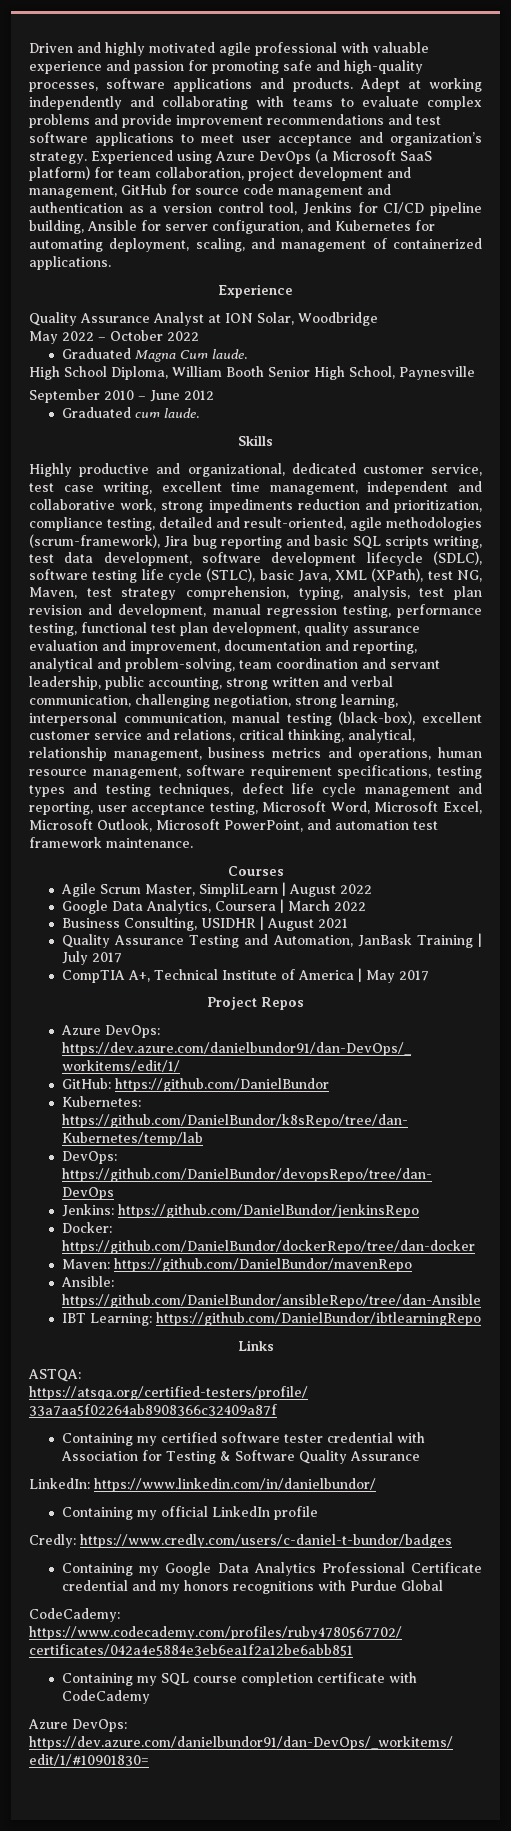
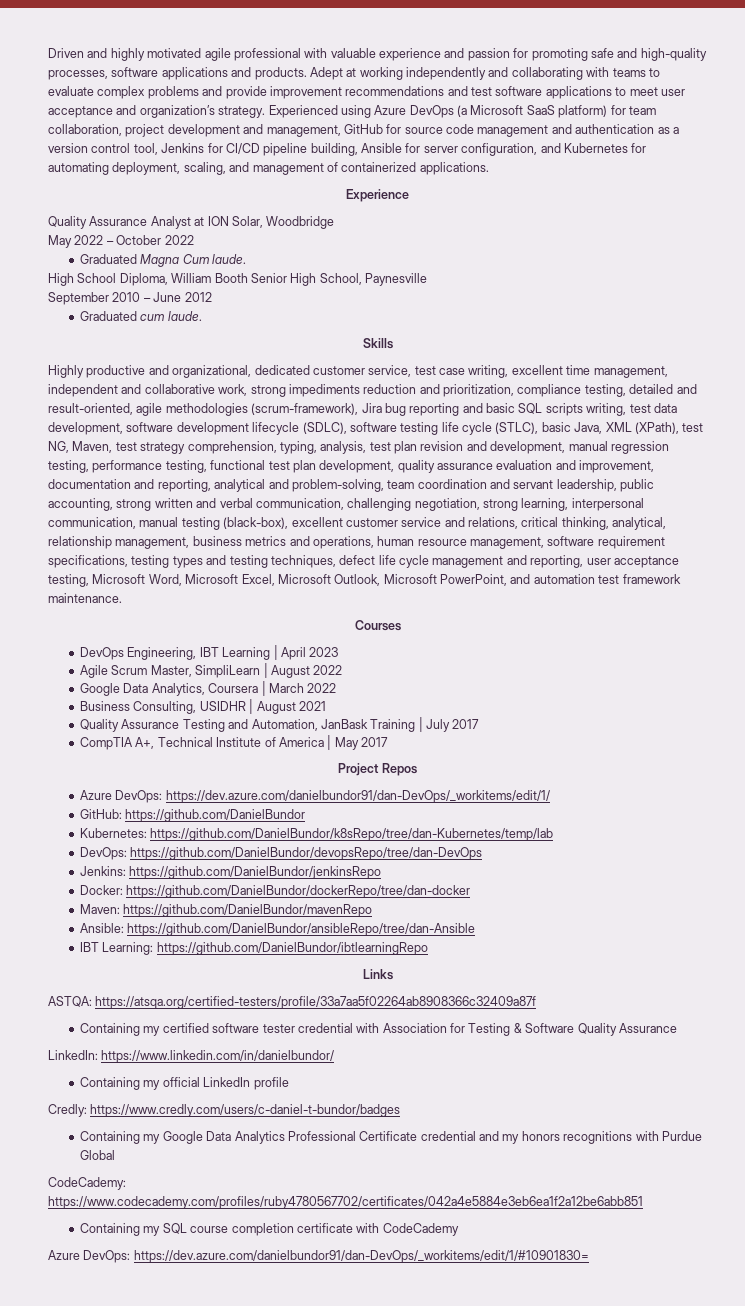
+ DevOps Engineering, IBT Learning | April 2023

